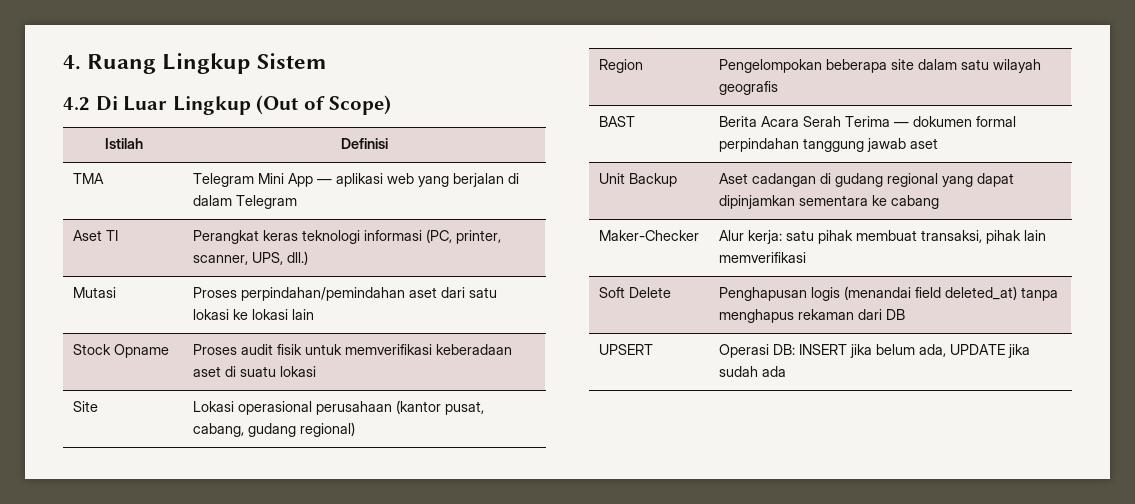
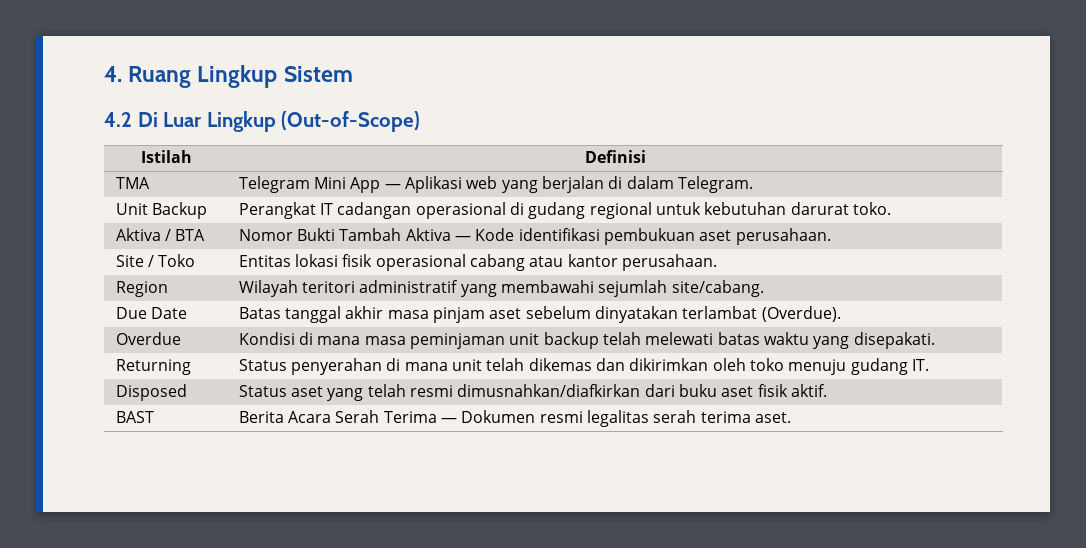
- 4.2 Di Luar Lingkup (Out of Scope)
+ 4.2 Di Luar Lingkup (Out-of-Scope)
- TMA | Telegram Mini App — aplikasi web yang berjalan di dalam Telegram
- Aset TI | Perangkat keras teknologi informasi (PC, printer, scanner, UPS, dll.)
- Mutasi | Proses perpindahan/pemindahan aset dari satu lokasi ke lokasi lain
- Stock Opname | Proses audit fisik untuk memverifikasi keberadaan aset di suatu lokasi
- Site | Lokasi operasional perusahaan (kantor pusat, cabang, gudang regional)
- Region | Pengelompokan beberapa site dalam satu wilayah geografis
+ TMA | Telegram Mini App — Aplikasi web yang berjalan di dalam Telegram.
+ Unit Backup | Perangkat IT cadangan operasional di gudang regional untuk kebutuhan darurat toko.
+ Aktiva / BTA | Nomor Bukti Tambah Aktiva — Kode identifikasi pembukuan aset perusahaan.
+ Site / Toko | Entitas lokasi fisik operasional cabang atau kantor perusahaan.
+ Region | Wilayah teritori administratif yang membawahi sejumlah site/cabang.
+ Due Date | Batas tanggal akhir masa pinjam aset sebelum dinyatakan terlambat (Overdue).
+ Overdue | Kondisi di mana masa peminjaman unit backup telah melewati batas waktu yang disepakati.
+ Returning | Status penyerahan di mana unit telah dikemas dan dikirimkan oleh toko menuju gudang IT.
+ Disposed | Status aset yang telah resmi dimusnahkan/diafkirkan dari buku aset fisik aktif.
- BAST | Berita Acara Serah Terima — dokumen formal perpindahan tanggung jawab aset
- Unit Backup | Aset cadangan di gudang regional yang dapat dipinjamkan sementara ke cabang
- Maker-Checker | Alur kerja: satu pihak membuat transaksi, pihak lain memverifikasi
- Soft Delete | Penghapusan logis (menandai field deleted_at) tanpa menghapus rekaman dari DB
- UPSERT | Operasi DB: INSERT jika belum ada, UPDATE jika sudah ada
+ BAST | Berita Acara Serah Terima — Dokumen resmi legalitas serah terima aset.

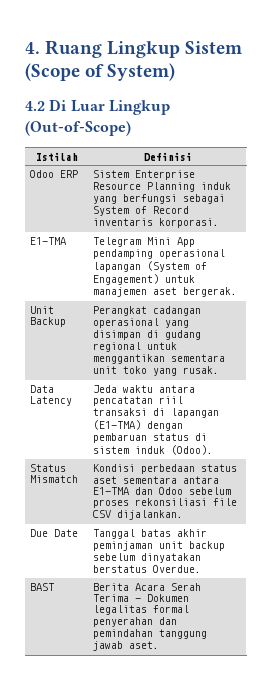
- 4. Ruang Lingkup Sistem
+ 4. Ruang Lingkup Sistem (Scope of System)
- TMA | Telegram Mini App — Aplikasi web yang berjalan di dalam Telegram.
+ Odoo ERP | Sistem Enterprise Resource Planning induk yang berfungsi sebagai System of Record inventaris korporasi.
+ E1-TMA | Telegram Mini App pendamping operasional lapangan (System of Engagement) untuk manajemen aset bergerak.
- Unit Backup | Perangkat IT cadangan operasional di gudang regional untuk kebutuhan darurat toko.
- Aktiva / BTA | Nomor Bukti Tambah Aktiva — Kode identifikasi pembukuan aset perusahaan.
- Site / Toko | Entitas lokasi fisik operasional cabang atau kantor perusahaan.
- Region | Wilayah teritori administratif yang membawahi sejumlah site/cabang.
- Due Date | Batas tanggal akhir masa pinjam aset sebelum dinyatakan terlambat (Overdue).
- Overdue | Kondisi di mana masa peminjaman unit backup telah melewati batas waktu yang disepakati.
- Returning | Status penyerahan di mana unit telah dikemas dan dikirimkan oleh toko menuju gudang IT.
- Disposed | Status aset yang telah resmi dimusnahkan/diafkirkan dari buku aset fisik aktif.
+ Unit Backup | Perangkat cadangan operasional yang disimpan di gudang regional untuk menggantikan sementara unit toko yang rusak.
+ Data Latency | Jeda waktu antara pencatatan riil transaksi di lapangan (E1-TMA) dengan pembaruan status di sistem induk (Odoo).
+ Status Mismatch | Kondisi perbedaan status aset sementara antara E1-TMA dan Odoo sebelum proses rekonsiliasi file CSV dijalankan.
+ Due Date | Tanggal batas akhir peminjaman unit backup sebelum dinyatakan berstatus Overdue.
- BAST | Berita Acara Serah Terima — Dokumen resmi legalitas serah terima aset.
+ BAST | Berita Acara Serah Terima — Dokumen legalitas formal penyerahan dan pemindahan tanggung jawab aset.

